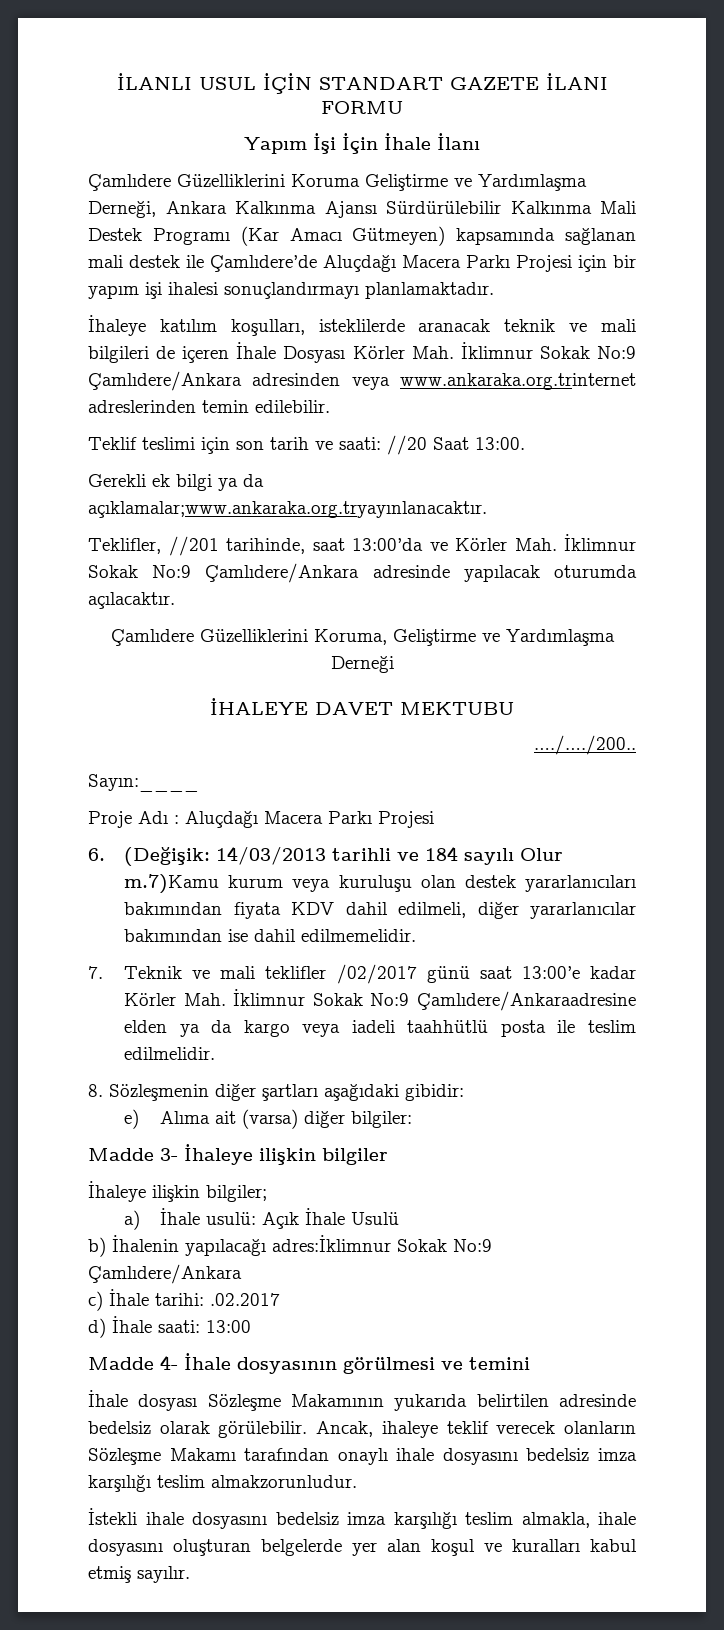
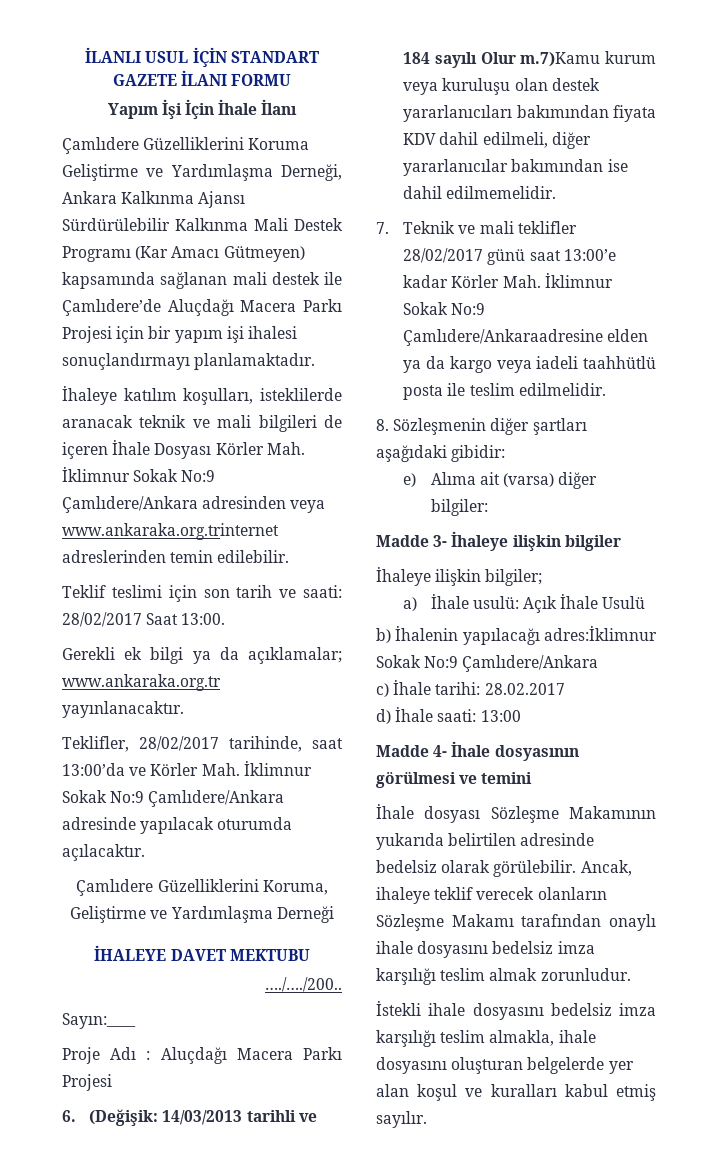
- Teklif teslimi için son tarih ve saati: //20 Saat 13:00.
+ Teklif teslimi için son tarih ve saati: 28/02/2017 Saat 13:00.
- Gerekli ek bilgi ya da açıklamalar;www.ankaraka.org.tryayınlanacaktır.
+ Gerekli ek bilgi ya da açıklamalar; www.ankaraka.org.tr yayınlanacaktır.
- Teklifler, //201 tarihinde, saat 13:00’da ve Körler Mah. İklimnur Sokak No:9 Çamlıdere/Ankara adresinde yapılacak oturumda açılacaktır.
+ Teklifler, 28/02/2017 tarihinde, saat 13:00’da ve Körler Mah. İklimnur Sokak No:9 Çamlıdere/Ankara adresinde yapılacak oturumda açılacaktır.
- 7. Teknik ve mali teklifler /02/2017 günü saat 13:00’e kadar Körler Mah. İklimnur Sokak No:9 Çamlıdere/Ankaraadresine elden ya da kargo veya iadeli taahhütlü posta ile teslim edilmelidir.
+ 7. Teknik ve mali teklifler 28/02/2017 günü saat 13:00’e kadar Körler Mah. İklimnur Sokak No:9 Çamlıdere/Ankaraadresine elden ya da kargo veya iadeli taahhütlü posta ile teslim edilmelidir.
- c) İhale tarihi: .02.2017
+ c) İhale tarihi: 28.02.2017
- Ancak, ihaleye teklif verecek olanların Sözleşme Makamı tarafından onaylı ihale dosyasını bedelsiz imza karşılığı teslim almakzorunludur.
+ Ancak, ihaleye teklif verecek olanların Sözleşme Makamı tarafından onaylı ihale dosyasını bedelsiz imza karşılığı teslim almak zorunludur.

